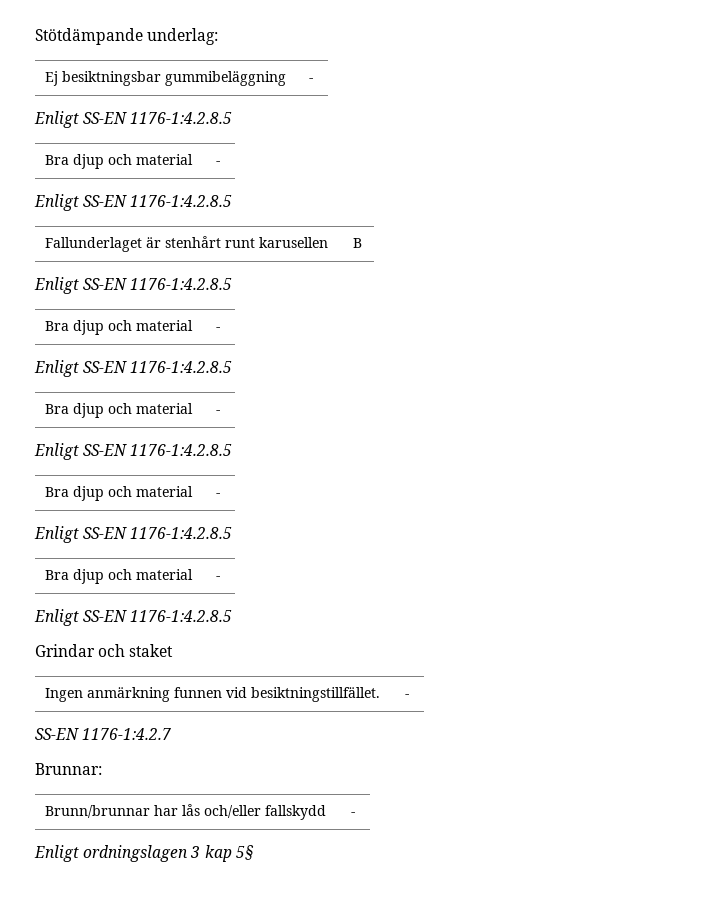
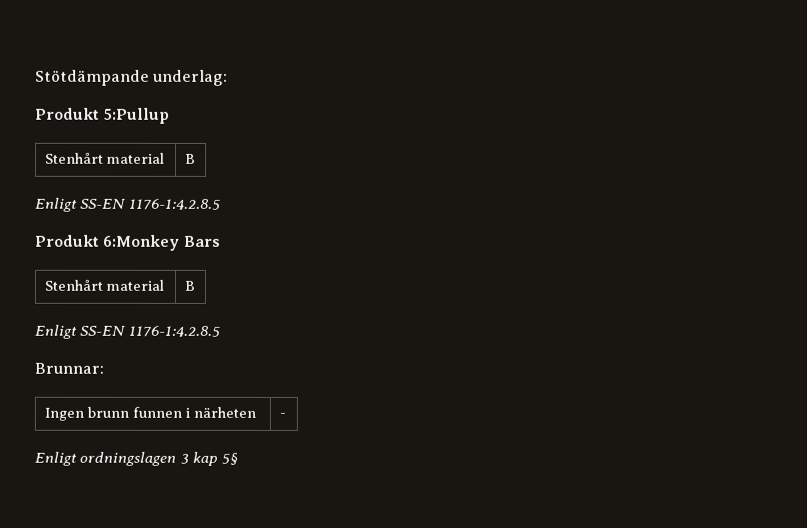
- Ej besiktningsbar gummibeläggning | -
+ Produkt 5:Pullup
+ Stenhårt material | B
  Enligt SS-EN 1176-1:4.2.8.5
- Bra djup och material | -
+ Produkt 6:Monkey Bars
+ Stenhårt material | B
  Enligt SS-EN 1176-1:4.2.8.5
- Fallunderlaget är stenhårt runt karusellen | B
- Enligt SS-EN 1176-1:4.2.8.5
- Bra djup och material | -
- Enligt SS-EN 1176-1:4.2.8.5
- Bra djup och material | -
- Enligt SS-EN 1176-1:4.2.8.5
- Bra djup och material | -
- Enligt SS-EN 1176-1:4.2.8.5
- Bra djup och material | -
- Enligt SS-EN 1176-1:4.2.8.5
- Grindar och staket
- Ingen anmärkning funnen vid besiktningstillfället. | -
- SS-EN 1176-1:4.2.7
  Brunnar:
- Brunn/brunnar har lås och/eller fallskydd | -
+ Ingen brunn funnen i närheten | -

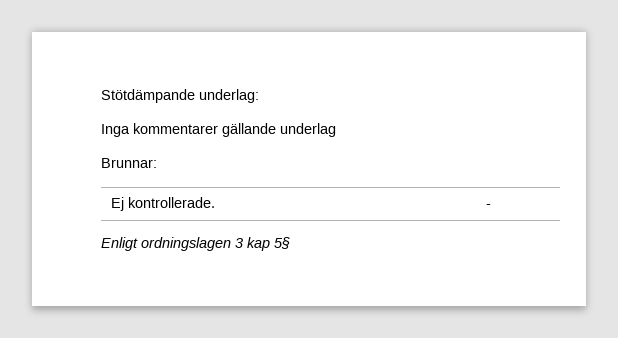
- Produkt 5:Pullup
- Stenhårt material | B
- Enligt SS-EN 1176-1:4.2.8.5
- Produkt 6:Monkey Bars
- Stenhårt material | B
- Enligt SS-EN 1176-1:4.2.8.5
+ Inga kommentarer gällande underlag
  Brunnar:
- Ingen brunn funnen i närheten | -
+ Ej kontrollerade. | -

